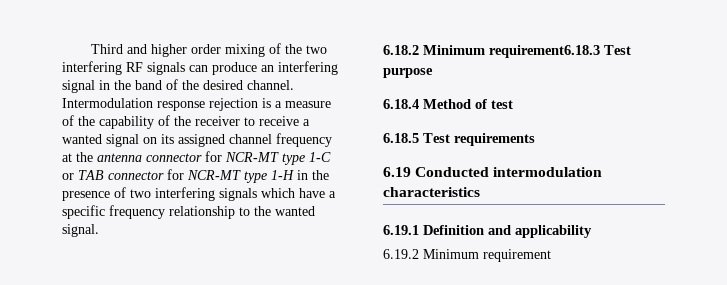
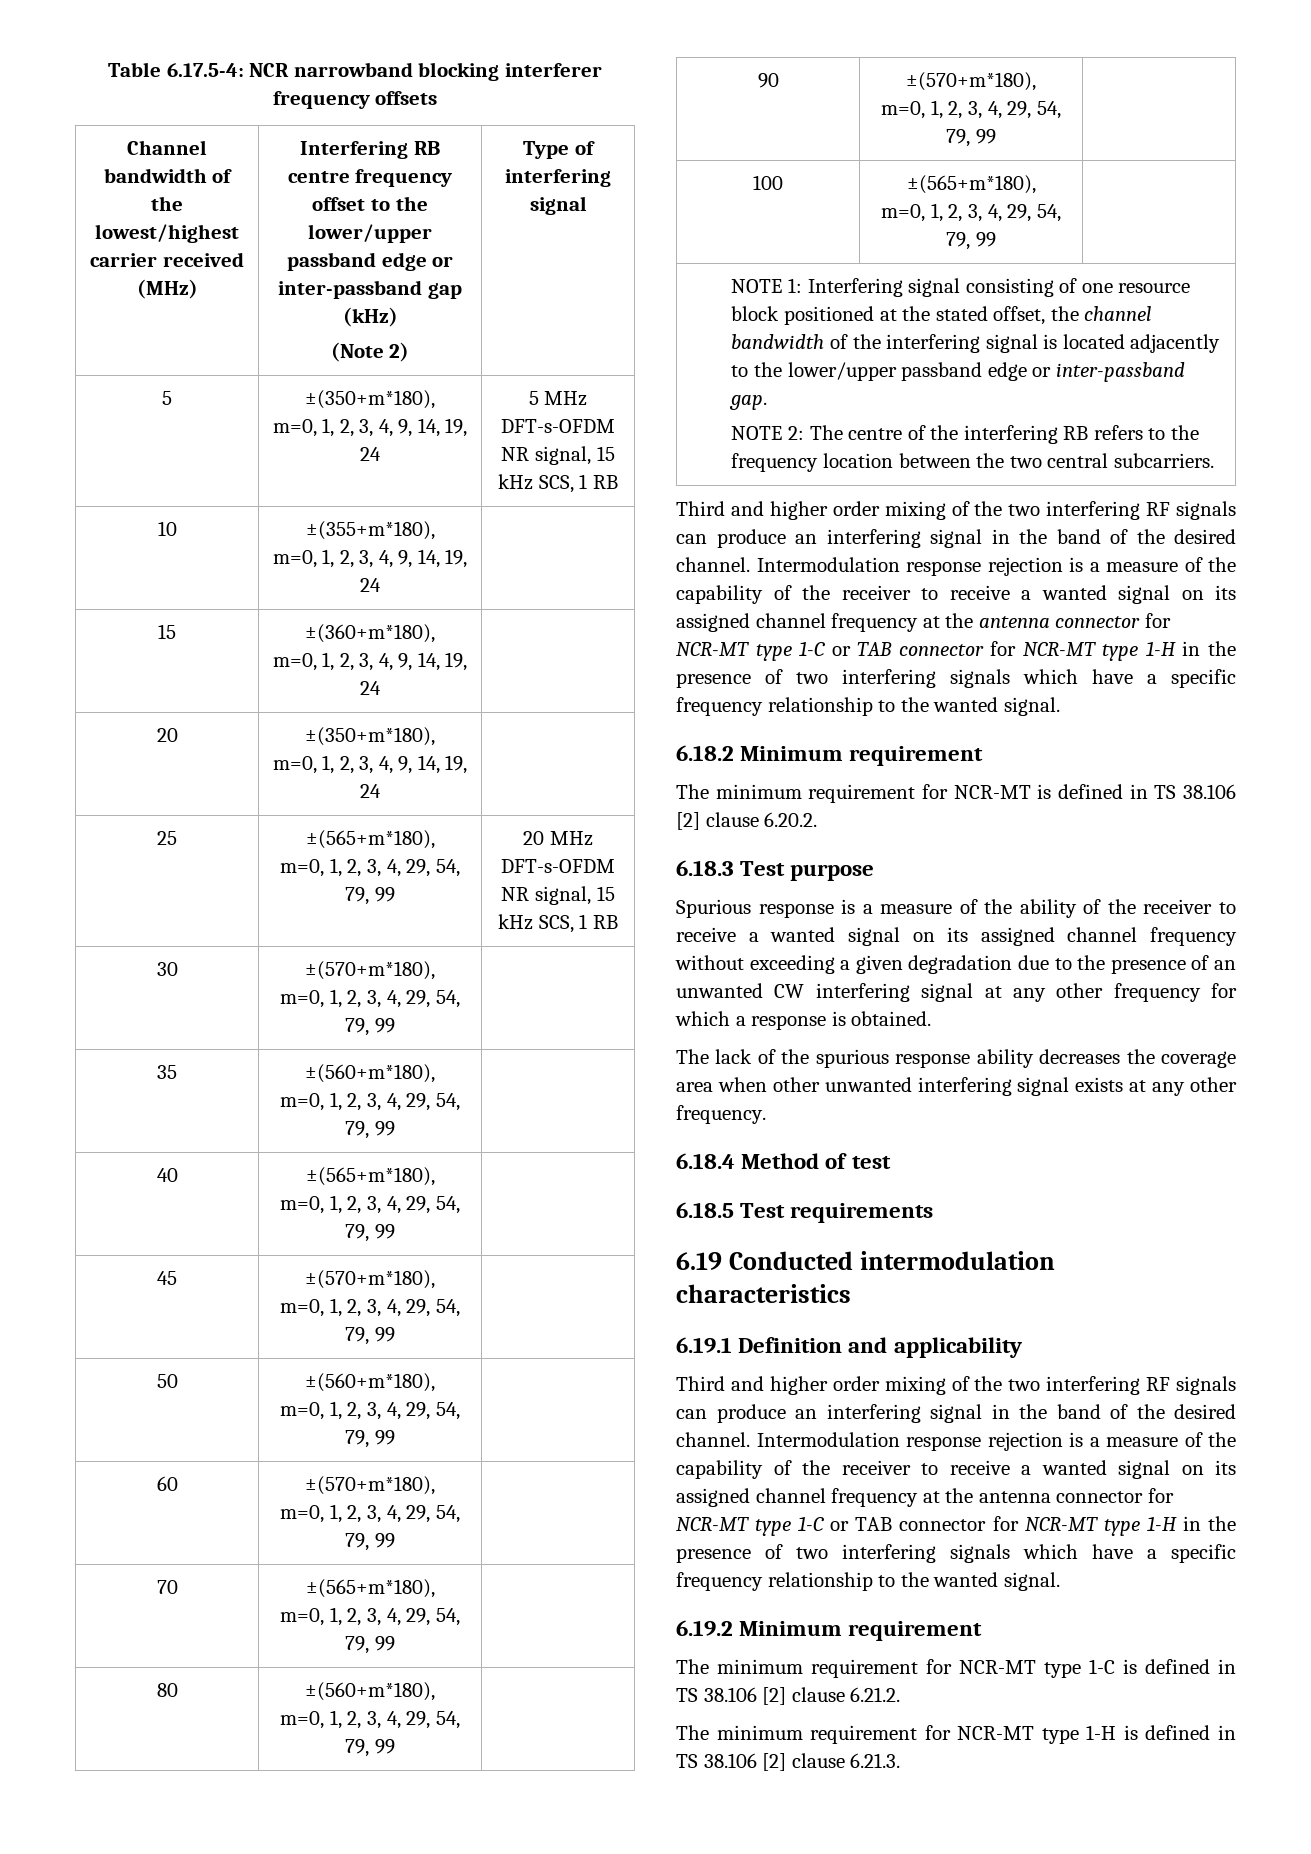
+ Table 6.17.5-4: NCR narrowband blocking interferer frequency offsets
+ Channel bandwidth of the lowest/highest carrier received (MHz) | Interfering RB centre frequency offset to the lower/upper passband edge or inter-passband gap (kHz)
+ (Note 2) | Type of interfering signal
+ 5 | ±(350+m*180),
+ m=0, 1, 2, 3, 4, 9, 14, 19, 24 | 5 MHz DFT-s-OFDM NR signal, 15 kHz SCS, 1 RB
+ 10 | ±(355+m*180),
+ m=0, 1, 2, 3, 4, 9, 14, 19, 24 |
+ 15 | ±(360+m*180),
+ m=0, 1, 2, 3, 4, 9, 14, 19, 24 |
+ 20 | ±(350+m*180),
+ m=0, 1, 2, 3, 4, 9, 14, 19, 24 |
+ 25 | ±(565+m*180),
+ m=0, 1, 2, 3, 4, 29, 54, 79, 99 | 20 MHz DFT-s-OFDM NR signal, 15 kHz SCS, 1 RB
+ 30 | ±(570+m*180),
+ m=0, 1, 2, 3, 4, 29, 54, 79, 99 |
+ 35 | ±(560+m*180),
+ m=0, 1, 2, 3, 4, 29, 54, 79, 99 |
+ 40 | ±(565+m*180),
+ m=0, 1, 2, 3, 4, 29, 54, 79, 99 |
+ 45 | ±(570+m*180),
+ m=0, 1, 2, 3, 4, 29, 54, 79, 99 |
+ 50 | ±(560+m*180),
+ m=0, 1, 2, 3, 4, 29, 54, 79, 99 |
+ 60 | ±(570+m*180),
+ m=0, 1, 2, 3, 4, 29, 54, 79, 99 |
+ 70 | ±(565+m*180),
+ m=0, 1, 2, 3, 4, 29, 54, 79, 99 |
+ 80 | ±(560+m*180),
+ m=0, 1, 2, 3, 4, 29, 54, 79, 99 |
+ 90 | ±(570+m*180),
+ m=0, 1, 2, 3, 4, 29, 54, 79, 99 |
+ 100 | ±(565+m*180),
+ m=0, 1, 2, 3, 4, 29, 54, 79, 99 |
+ NOTE 1: Interfering signal consisting of one resource block positioned at the stated offset, the channel bandwidth of the interfering signal is located adjacently to the lower/upper passband edge or inter-passband gap.
+ NOTE 2: The centre of the interfering RB refers to the frequency location between the two central subcarriers.
- 6.18.2 Minimum requirement6.18.3 Test purpose
+ 6.18.2 Minimum requirement
+ The minimum requirement for NCR-MT is defined in TS 38.106 [2] clause 6.20.2.
+ 6.18.3 Test purpose
+ Spurious response is a measure of the ability of the receiver to receive a wanted signal on its assigned channel frequency without exceeding a given degradation due to the presence of an unwanted CW interfering signal at any other frequency for which a response is obtained.
+ The lack of the spurious response ability decreases the coverage area when other unwanted interfering signal exists at any other frequency.
  6.19.1 Definition and applicability
+ Third and higher order mixing of the two interfering RF signals can produce an interfering signal in the band of the desired channel. Intermodulation response rejection is a measure of the capability of the receiver to receive a wanted signal on its assigned channel frequency at the antenna connector for NCR-MT type 1-C or TAB connector for NCR-MT type 1-H in the presence of two interfering signals which have a specific frequency relationship to the wanted signal.
  6.19.2 Minimum requirement
+ The minimum requirement for NCR-MT type 1-C is defined in TS 38.106 [2] clause 6.21.2.
+ The minimum requirement for NCR-MT type 1-H is defined in TS 38.106 [2] clause 6.21.3.

